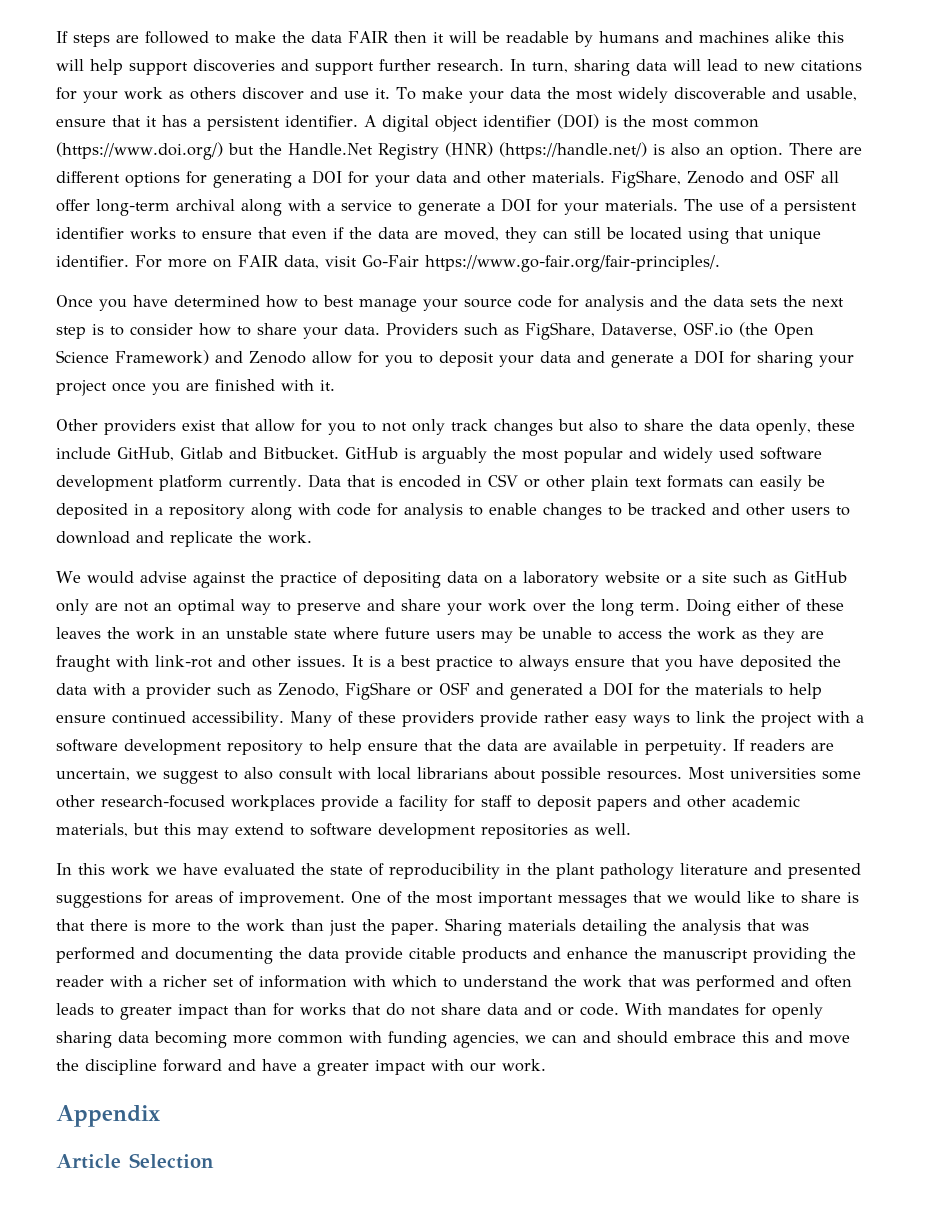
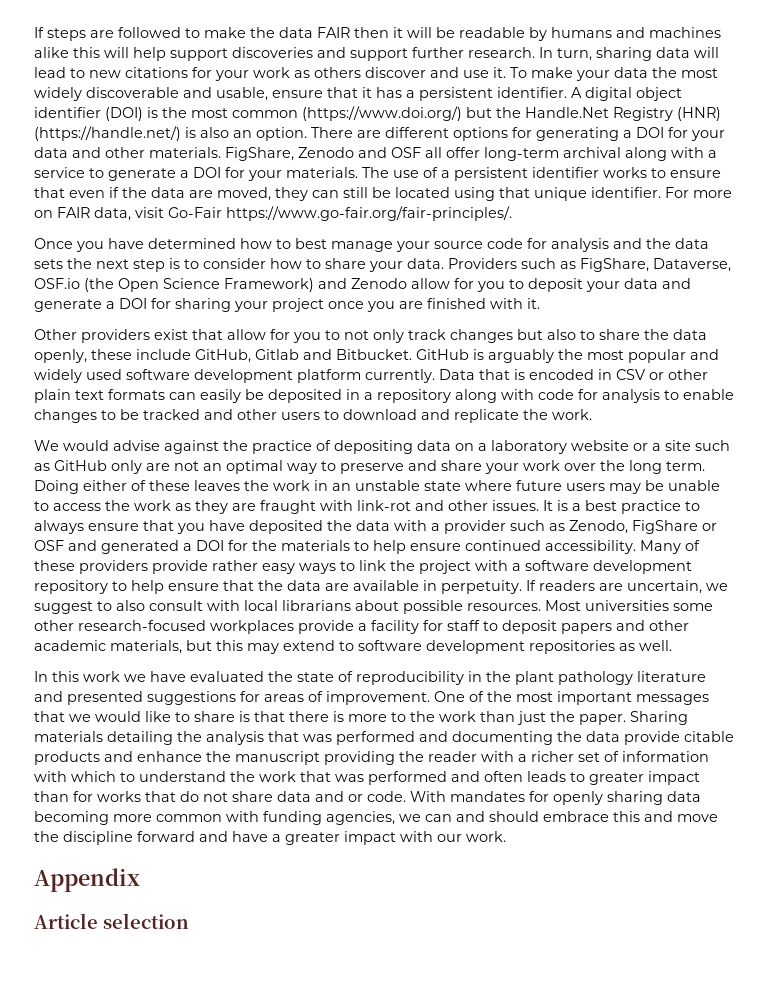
- Article Selection
+ Article selection

